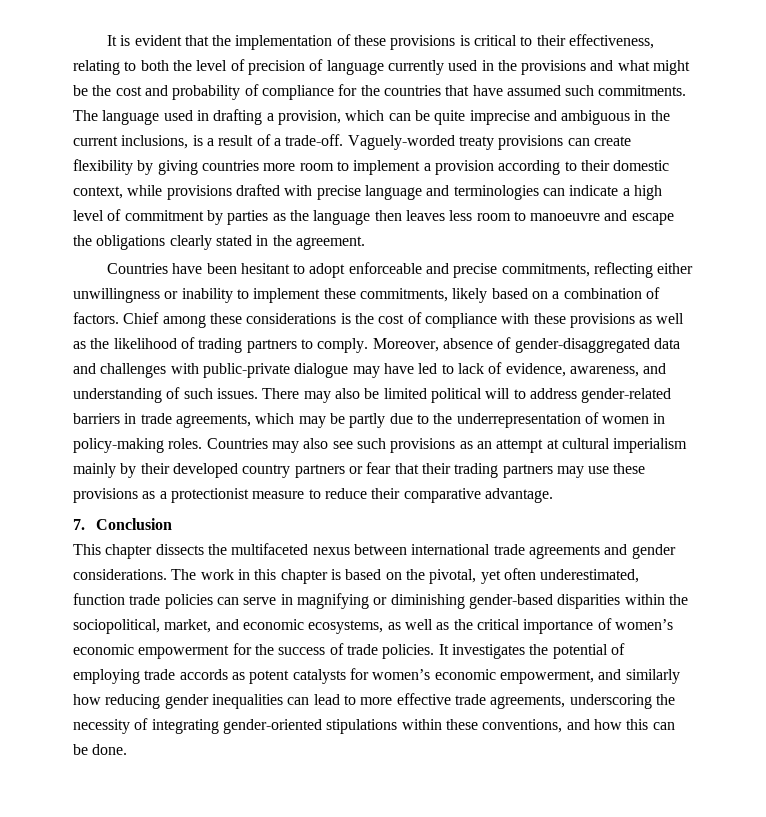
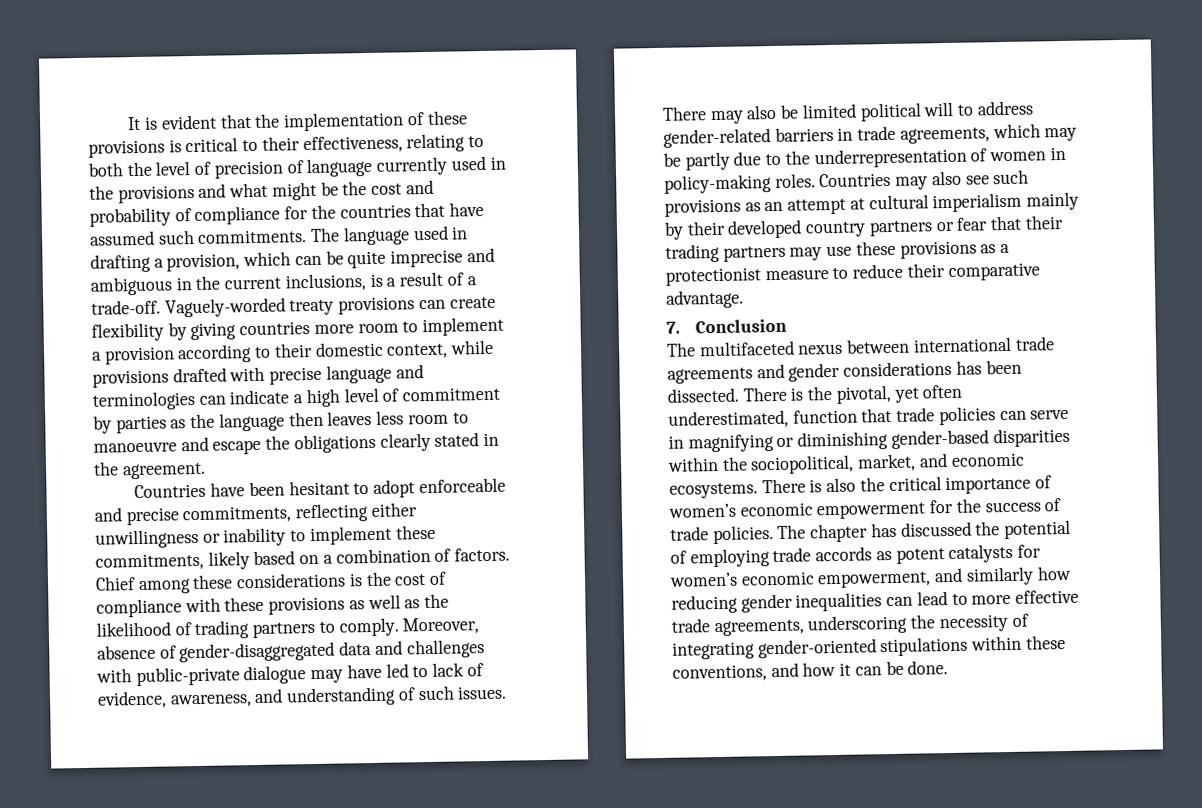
- This chapter dissects the multifaceted nexus between international trade agreements and gender considerations. The work in this chapter is based on the pivotal, yet often underestimated, function trade policies can serve in magnifying or diminishing gender-based disparities within the sociopolitical, market, and economic ecosystems, as well as the critical importance of women’s economic empowerment for the success of trade policies.
+ The multifaceted nexus between international trade agreements and gender considerations has been dissected. There is the pivotal, yet often underestimated, function that trade policies can serve in magnifying or diminishing gender-based disparities within the sociopolitical, market, and economic ecosystems. There is also the critical importance of women’s economic empowerment for the success of trade policies.
- It investigates the potential of employing trade accords as potent catalysts for women’s economic empowerment, and similarly how reducing gender inequalities can lead to more effective trade agreements, underscoring the necessity of integrating gender-oriented stipulations within these conventions, and how this can be done.
+ The chapter has discussed the potential of employing trade accords as potent catalysts for women’s economic empowerment, and similarly how reducing gender inequalities can lead to more effective trade agreements, underscoring the necessity of integrating gender-oriented stipulations within these conventions, and how it can be done.

